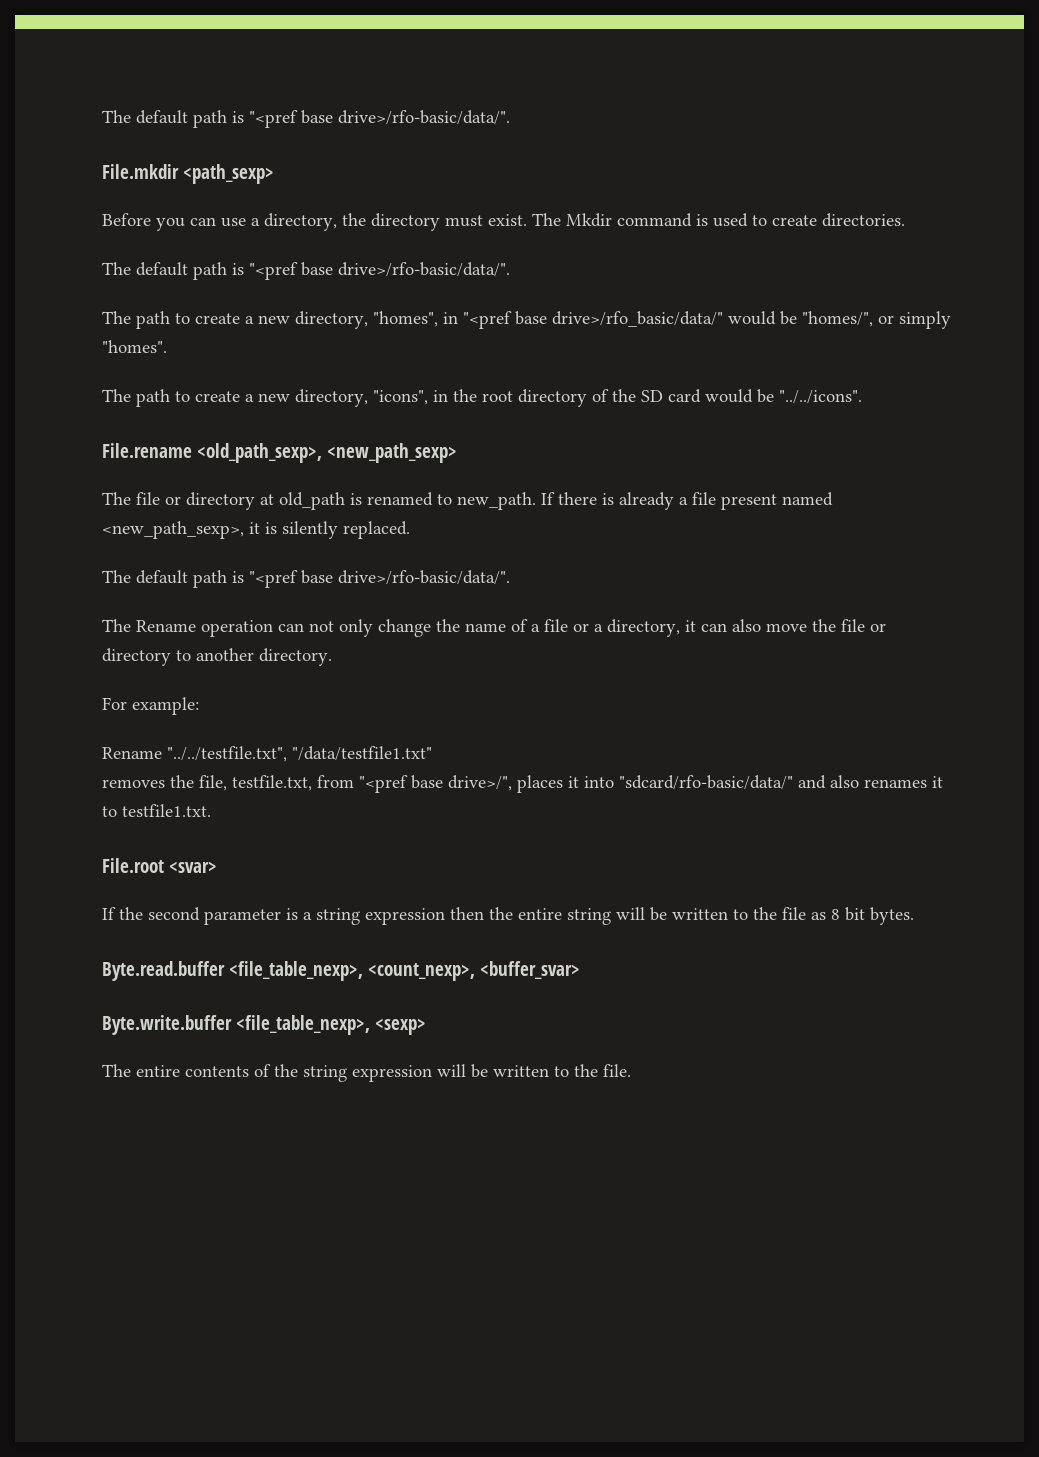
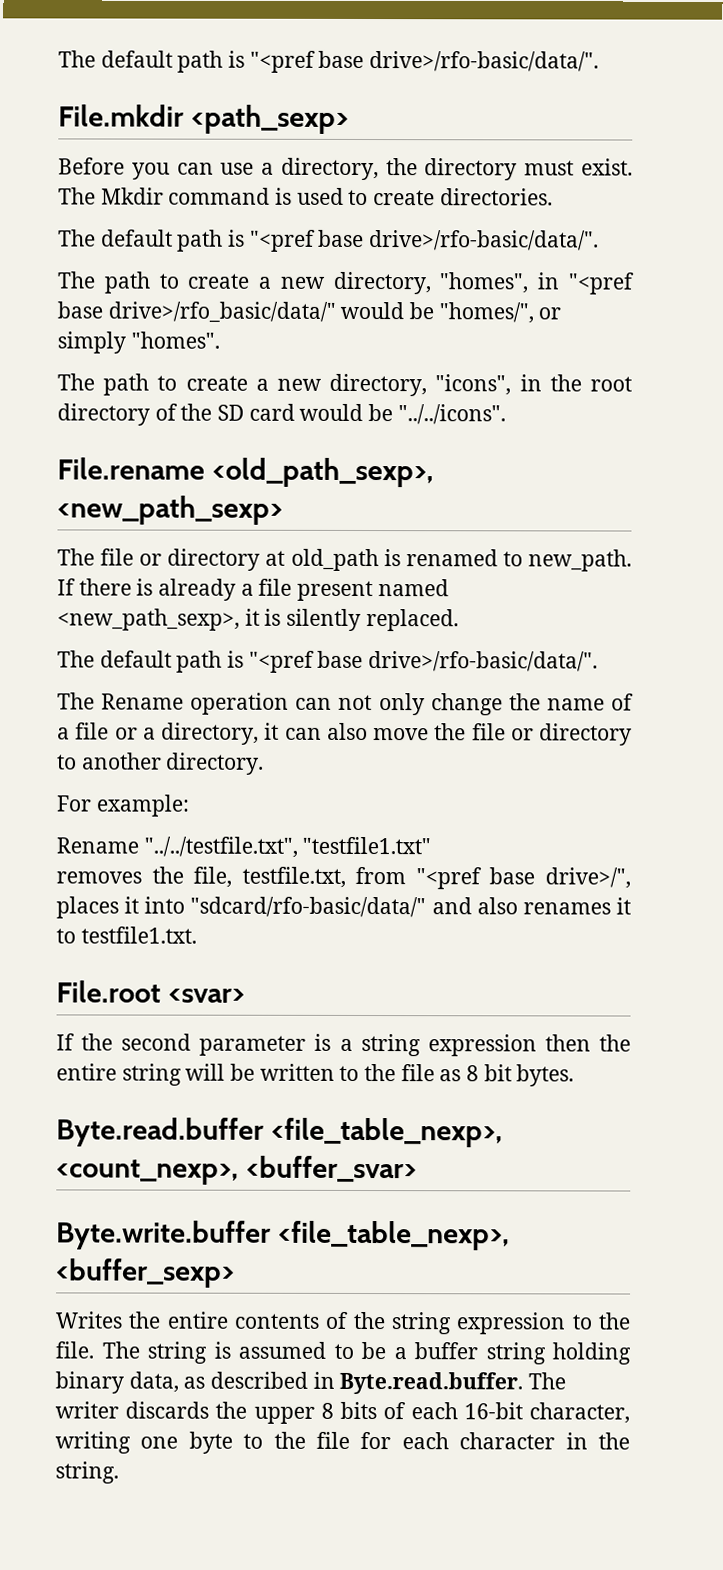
- Rename "../../testfile.txt", "/data/testfile1.txt"
+ Rename "../../testfile.txt", "testfile1.txt"
- Byte.write.buffer <file_table_nexp>, <sexp>
- The entire contents of the string expression will be written to the file.
+ Byte.write.buffer <file_table_nexp>, <buffer_sexp>
+ Writes the entire contents of the string expression to the file. The string is assumed to be a buffer string holding binary data, as described in Byte.read.buffer. The writer discards the upper 8 bits of each 16-bit character, writing one byte to the file for each character in the string.

